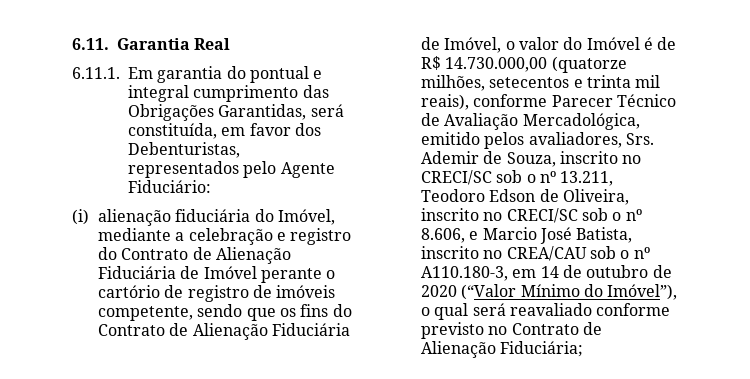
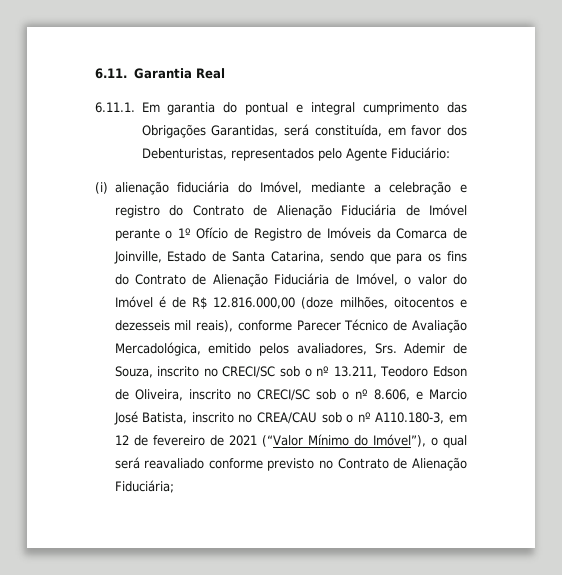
- (i) alienação fiduciária do Imóvel, mediante a celebração e registro do Contrato de Alienação Fiduciária de Imóvel perante o cartório de registro de imóveis competente, sendo que os fins do Contrato de Alienação Fiduciária de Imóvel, o valor do Imóvel é de R$ 14.730.000,00 (quatorze milhões, setecentos e trinta mil reais), conforme Parecer Técnico de Avaliação Mercadológica, emitido pelos avaliadores, Srs. Ademir de Souza, inscrito no CRECI/SC sob o nº 13.211, Teodoro Edson de Oliveira, inscrito no CRECI/SC sob o nº 8.606, e Marcio José Batista, inscrito no CREA/CAU sob o nº A110.180-3, em 14 de outubro de 2020 (“Valor Mínimo do Imóvel”), o qual será reavaliado conforme previsto no Contrato de Alienação Fiduciária;
+ (i) alienação fiduciária do Imóvel, mediante a celebração e registro do Contrato de Alienação Fiduciária de Imóvel perante o 1º Ofício de Registro de Imóveis da Comarca de Joinville, Estado de Santa Catarina, sendo que para os fins do Contrato de Alienação Fiduciária de Imóvel, o valor do Imóvel é de R$ 12.816.000,00 (doze milhões, oitocentos e dezesseis mil reais), conforme Parecer Técnico de Avaliação Mercadológica, emitido pelos avaliadores, Srs. Ademir de Souza, inscrito no CRECI/SC sob o nº 13.211, Teodoro Edson de Oliveira, inscrito no CRECI/SC sob o nº 8.606, e Marcio José Batista, inscrito no CREA/CAU sob o nº A110.180-3, em 12 de fevereiro de 2021 (“Valor Mínimo do Imóvel”), o qual será reavaliado conforme previsto no Contrato de Alienação Fiduciária;

